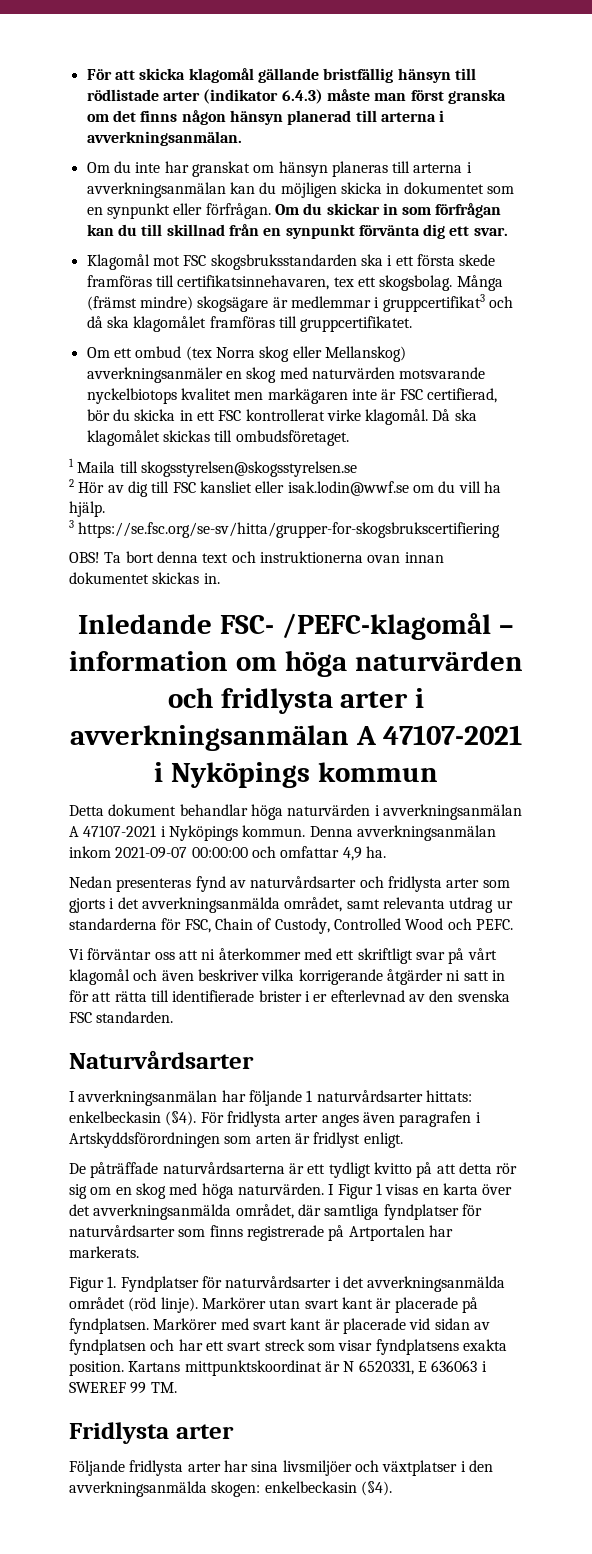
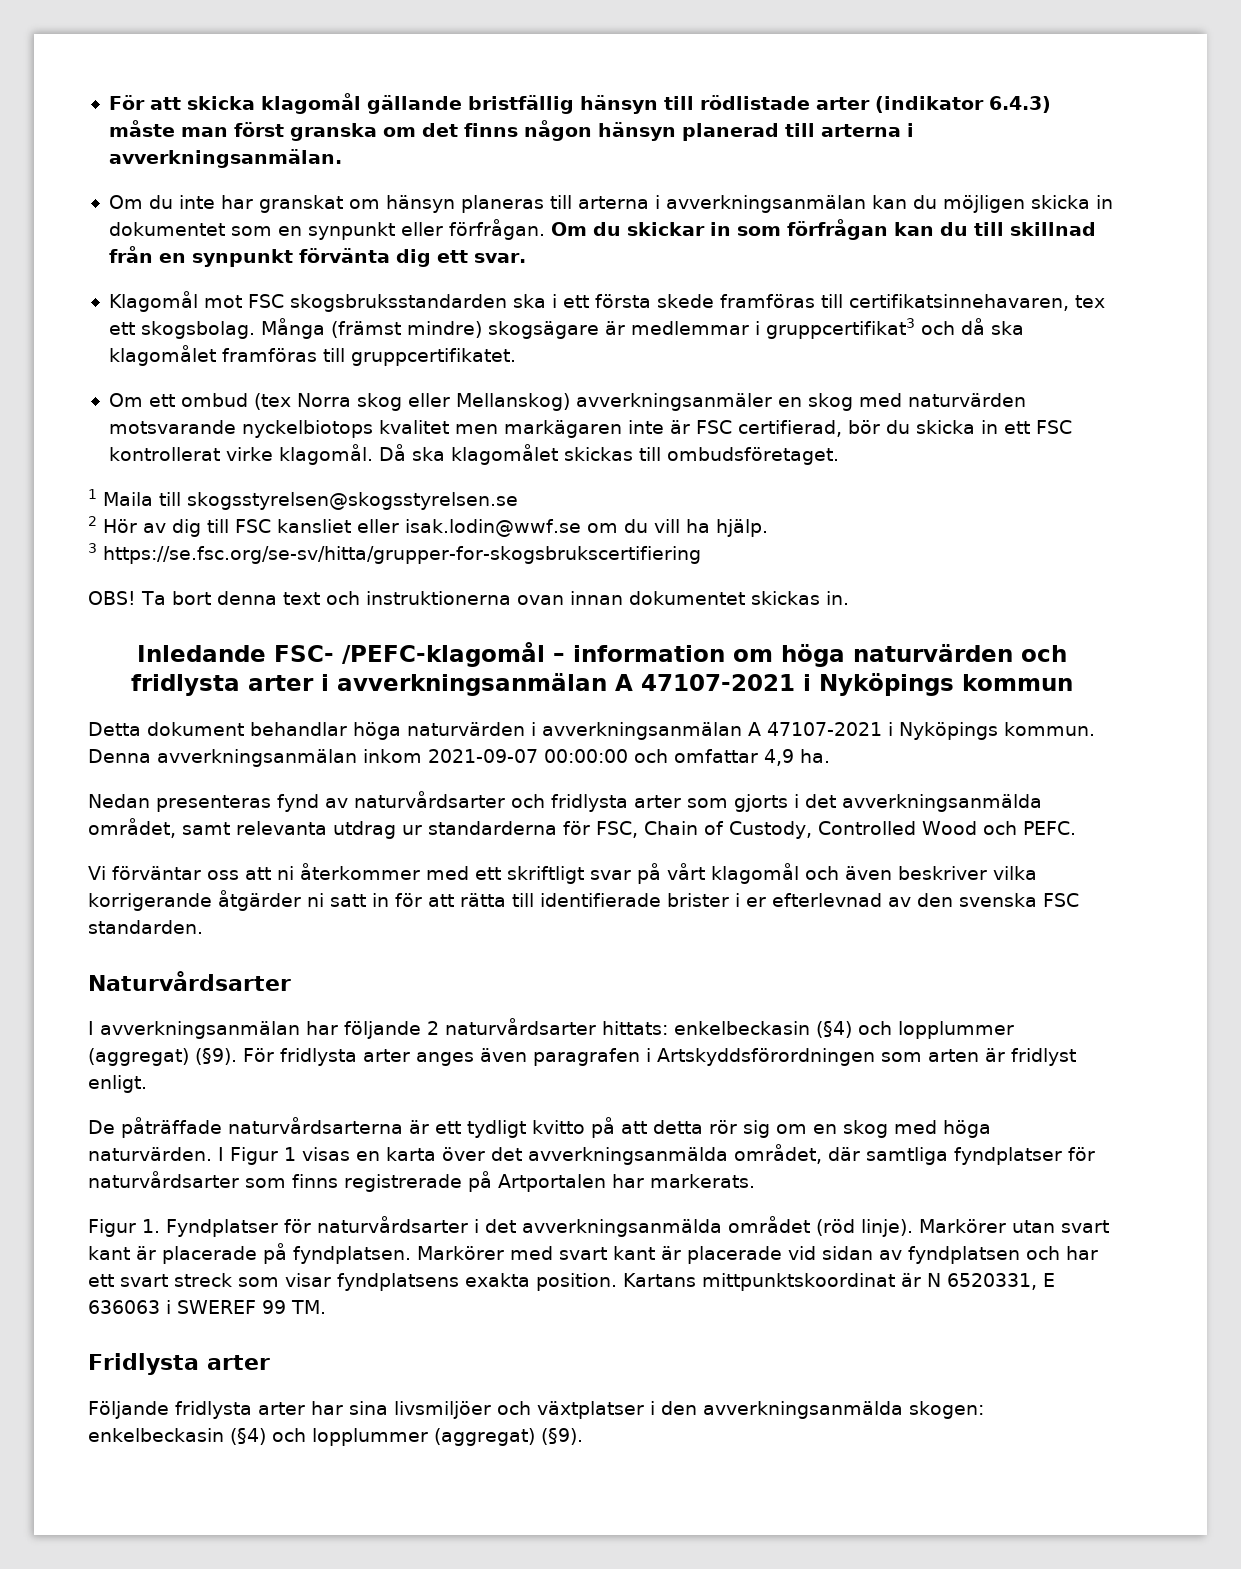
- I avverkningsanmälan har följande 1 naturvårdsarter hittats: enkelbeckasin (§4).
+ I avverkningsanmälan har följande 2 naturvårdsarter hittats: enkelbeckasin (§4) och lopplummer (aggregat) (§9).
- Följande fridlysta arter har sina livsmiljöer och växtplatser i den avverkningsanmälda skogen: enkelbeckasin (§4).
+ Följande fridlysta arter har sina livsmiljöer och växtplatser i den avverkningsanmälda skogen: enkelbeckasin (§4) och lopplummer (aggregat) (§9).

